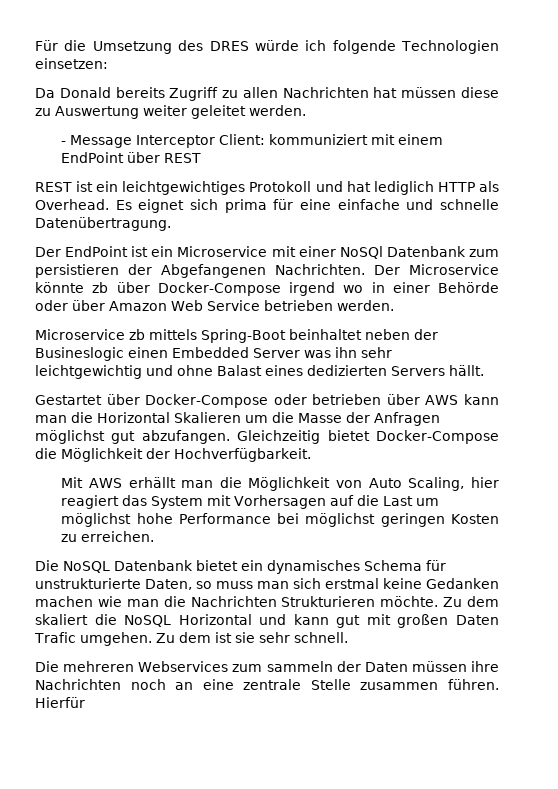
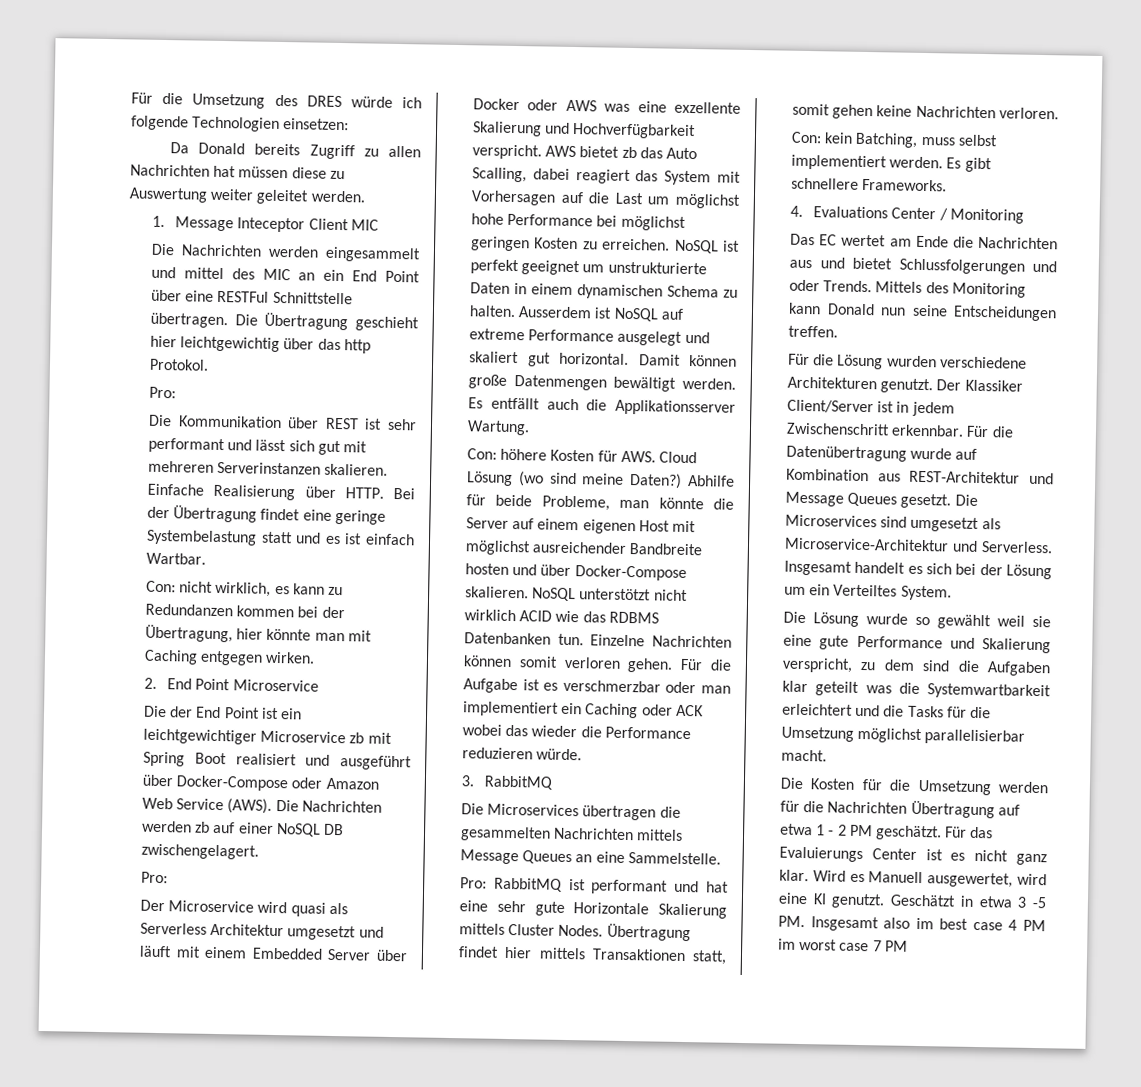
- - Message Interceptor Client: kommuniziert mit einem EndPoint über REST
- REST ist ein leichtgewichtiges Protokoll und hat lediglich HTTP als Overhead. Es eignet sich prima für eine einfache und schnelle Datenübertragung.
- Der EndPoint ist ein Microservice mit einer NoSQl Datenbank zum persistieren der Abgefangenen Nachrichten. Der Microservice könnte zb über Docker-Compose irgend wo in einer Behörde oder über Amazon Web Service betrieben werden.
- Microservice zb mittels Spring-Boot beinhaltet neben der Busineslogic einen Embedded Server was ihn sehr leichtgewichtig und ohne Balast eines dedizierten Servers hällt.
- Gestartet über Docker-Compose oder betrieben über AWS kann man die Horizontal Skalieren um die Masse der Anfragen möglichst gut abzufangen. Gleichzeitig bietet Docker-Compose die Möglichkeit der Hochverfügbarkeit.
- Mit AWS erhällt man die Möglichkeit von Auto Scaling, hier reagiert das System mit Vorhersagen auf die Last um möglichst hohe Performance bei möglichst geringen Kosten zu erreichen.
- Die NoSQL Datenbank bietet ein dynamisches Schema für unstrukturierte Daten, so muss man sich erstmal keine Gedanken machen wie man die Nachrichten Strukturieren möchte. Zu dem skaliert die NoSQL Horizontal und kann gut mit großen Daten Trafic umgehen. Zu dem ist sie sehr schnell.
- Die mehreren Webservices zum sammeln der Daten müssen ihre Nachrichten noch an eine zentrale Stelle zusammen führen. Hierfür
+ 1. Message Inteceptor Client MIC
+ Die Nachrichten werden eingesammelt und mittel des MIC an ein End Point über eine RESTFul Schnittstelle übertragen. Die Übertragung geschieht hier leichtgewichtig über das http Protokol.
+ Pro:
+ Die Kommunikation über REST ist sehr performant und lässt sich gut mit mehreren Serverinstanzen skalieren. Einfache Realisierung über HTTP. Bei der Übertragung findet eine geringe Systembelastung statt und es ist einfach Wartbar.
+ Con: nicht wirklich, es kann zu Redundanzen kommen bei der Übertragung, hier könnte man mit Caching entgegen wirken.
+ 2. End Point Microservice
+ Die der End Point ist ein leichtgewichtiger Microservice zb mit Spring Boot realisiert und ausgeführt über Docker-Compose oder Amazon Web Service (AWS). Die Nachrichten werden zb auf einer NoSQL DB zwischengelagert.
+ Pro:
+ Der Microservice wird quasi als Serverless Architektur umgesetzt und läuft mit einem Embedded Server über Docker oder AWS was eine exzellente Skalierung und Hochverfügbarkeit verspricht. AWS bietet zb das Auto Scalling, dabei reagiert das System mit Vorhersagen auf die Last um möglichst hohe Performance bei möglichst geringen Kosten zu erreichen. NoSQL ist perfekt geeignet um unstrukturierte Daten in einem dynamischen Schema zu halten. Ausserdem ist NoSQL auf extreme Performance ausgelegt und skaliert gut horizontal. Damit können große Datenmengen bewältigt werden. Es entfällt auch die Applikationsserver Wartung.
+ Con: höhere Kosten für AWS. Cloud Lösung (wo sind meine Daten?) Abhilfe für beide Probleme, man könnte die Server auf einem eigenen Host mit möglichst ausreichender Bandbreite hosten und über Docker-Compose skalieren. NoSQL unterstötzt nicht wirklich ACID wie das RDBMS Datenbanken tun. Einzelne Nachrichten können somit verloren gehen. Für die Aufgabe ist es verschmerzbar oder man implementiert ein Caching oder ACK wobei das wieder die Performance reduzieren würde.
+ 3. RabbitMQ
+ Die Microservices übertragen die gesammelten Nachrichten mittels Message Queues an eine Sammelstelle.
+ Pro: RabbitMQ ist performant und hat eine sehr gute Horizontale Skalierung mittels Cluster Nodes. Übertragung findet hier mittels Transaktionen statt, somit gehen keine Nachrichten verloren.
+ Con: kein Batching, muss selbst implementiert werden. Es gibt schnellere Frameworks.
+ 4. Evaluations Center / Monitoring
+ Das EC wertet am Ende die Nachrichten aus und bietet Schlussfolgerungen und oder Trends. Mittels des Monitoring kann Donald nun seine Entscheidungen treffen.
+ Für die Lösung wurden verschiedene Architekturen genutzt. Der Klassiker Client/Server ist in jedem Zwischenschritt erkennbar. Für die Datenübertragung wurde auf Kombination aus REST-Architektur und Message Queues gesetzt. Die Microservices sind umgesetzt als Microservice-Architektur und Serverless. Insgesamt handelt es sich bei der Lösung um ein Verteiltes System.
+ Die Lösung wurde so gewählt weil sie eine gute Performance und Skalierung verspricht, zu dem sind die Aufgaben klar geteilt was die Systemwartbarkeit erleichtert und die Tasks für die Umsetzung möglichst parallelisierbar macht.
+ Die Kosten für die Umsetzung werden für die Nachrichten Übertragung auf etwa 1 - 2 PM geschätzt. Für das Evaluierungs Center ist es nicht ganz klar. Wird es Manuell ausgewertet, wird eine KI genutzt. Geschätzt in etwa 3 -5 PM. Insgesamt also im best case 4 PM im worst case 7 PM

